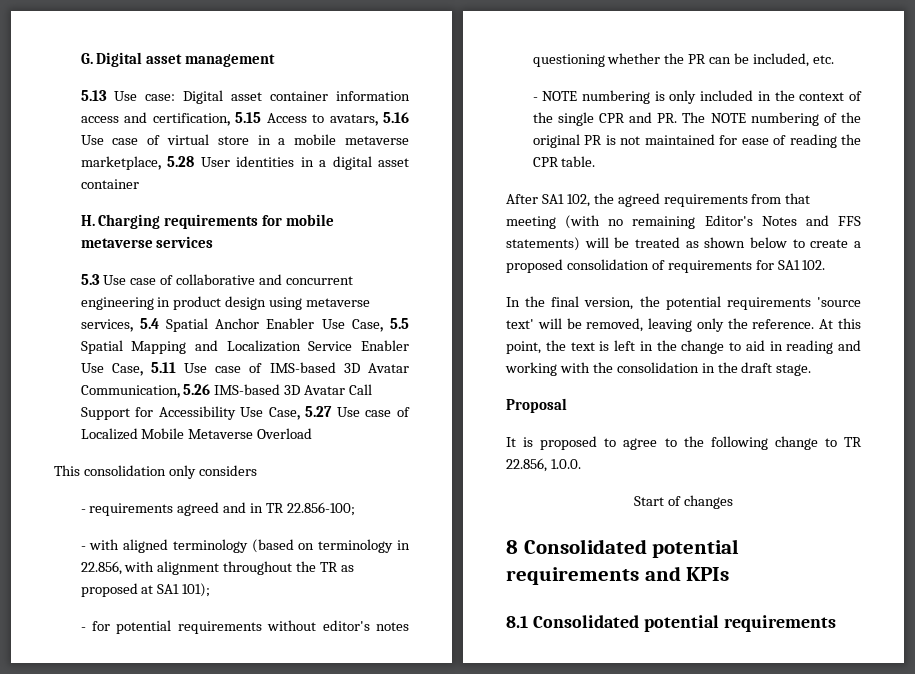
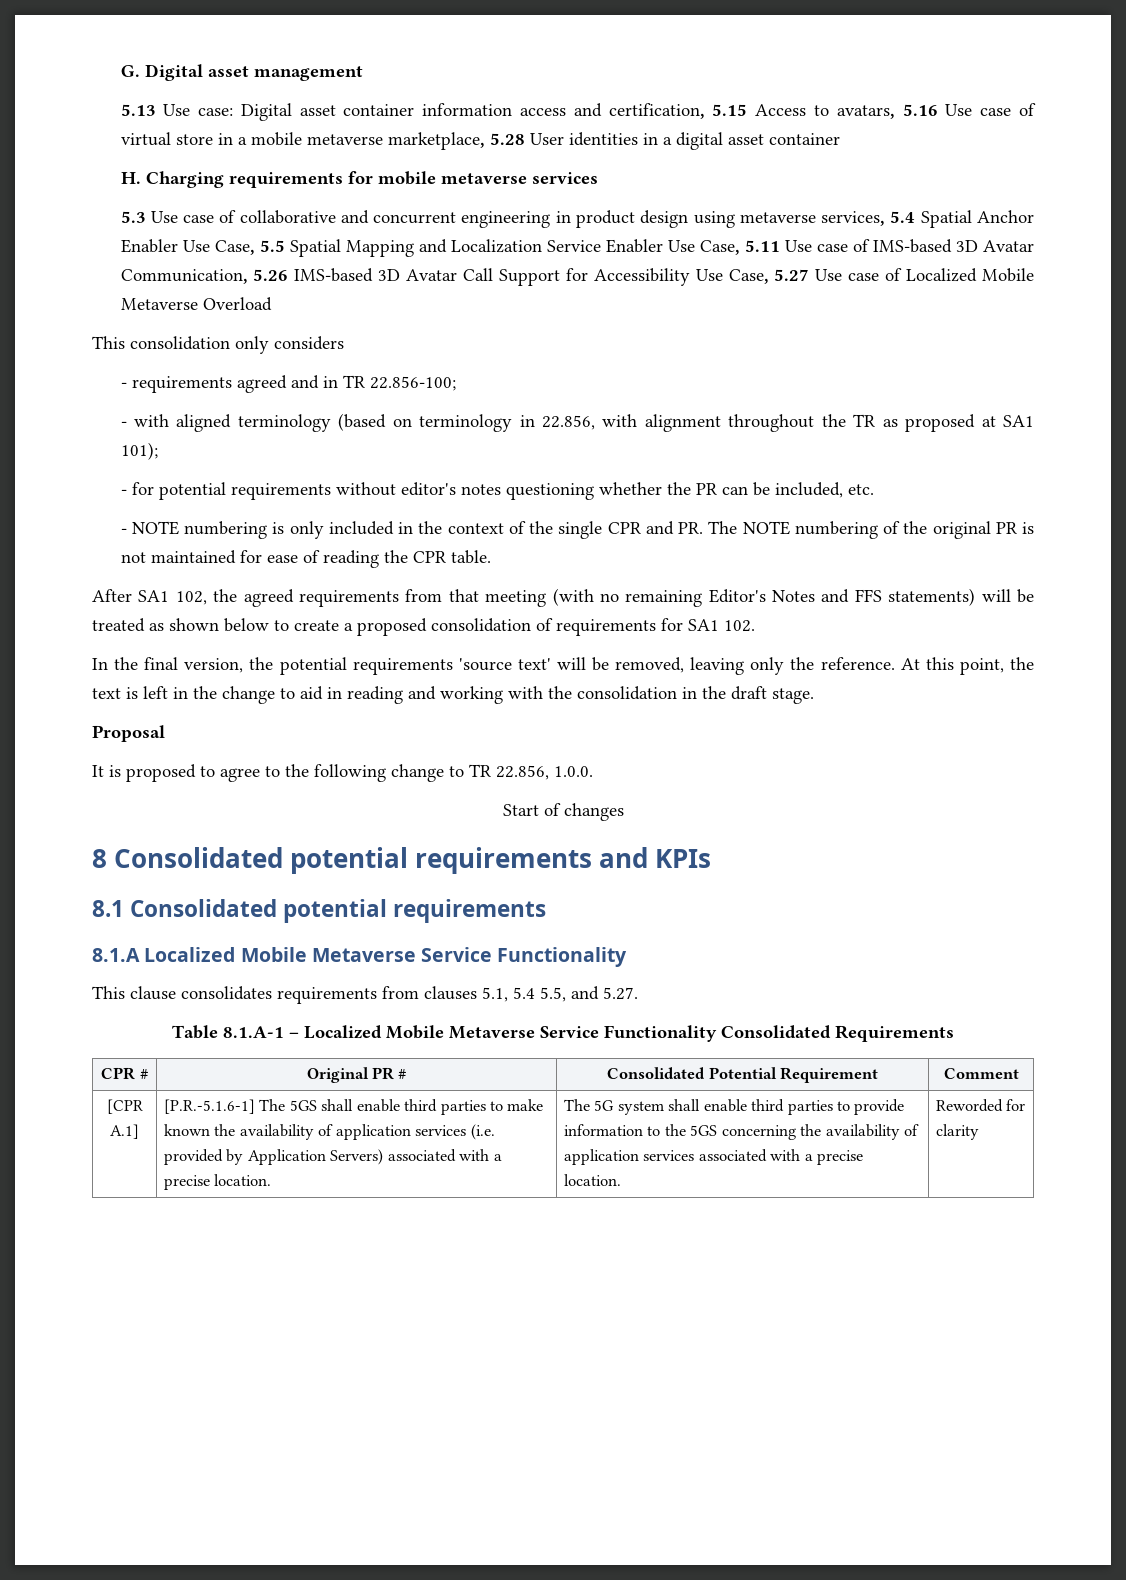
+ 8.1.A Localized Mobile Metaverse Service Functionality
+ This clause consolidates requirements from clauses 5.1, 5.4 5.5, and 5.27.
+ Table 8.1.A-1 – Localized Mobile Metaverse Service Functionality Consolidated Requirements
+ CPR # | Original PR # | Consolidated Potential Requirement | Comment
+ [CPR A.1] | [P.R.-5.1.6-1] The 5GS shall enable third parties to make known the availability of application services (i.e. provided by Application Servers) associated with a precise location. | The 5G system shall enable third parties to provide information to the 5GS concerning the availability of application services associated with a precise location. | Reworded for clarity

